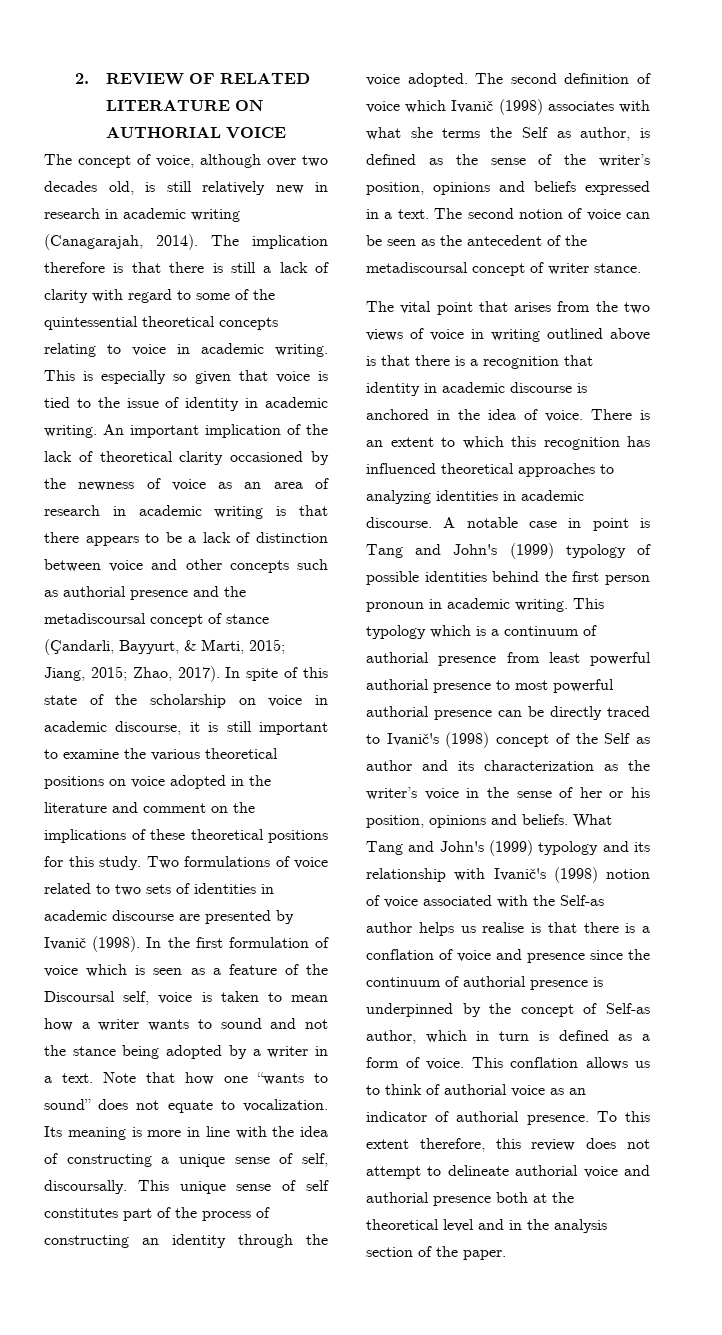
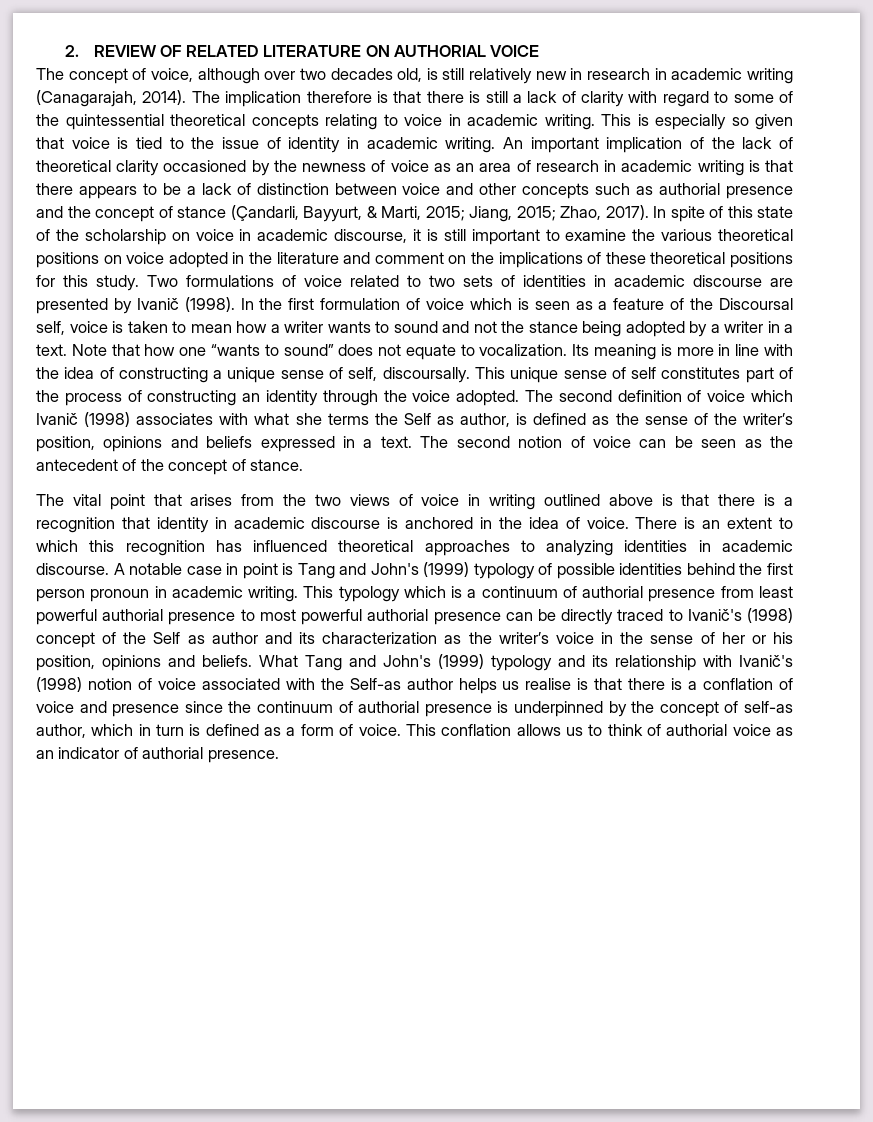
- An important implication of the lack of theoretical clarity occasioned by the newness of voice as an area of research in academic writing is that there appears to be a lack of distinction between voice and other concepts such as authorial presence and the metadiscoursal concept of stance (Çandarli, Bayyurt, & Marti, 2015; Jiang, 2015; Zhao, 2017).
+ An important implication of the lack of theoretical clarity occasioned by the newness of voice as an area of research in academic writing is that there appears to be a lack of distinction between voice and other concepts such as authorial presence and the concept of stance (Çandarli, Bayyurt, & Marti, 2015; Jiang, 2015; Zhao, 2017).
- The second notion of voice can be seen as the antecedent of the metadiscoursal concept of writer stance.
+ The second notion of voice can be seen as the antecedent of the concept of stance.
- What Tang and John's (1999) typology and its relationship with Ivanič's (1998) notion of voice associated with the Self-as author helps us realise is that there is a conflation of voice and presence since the continuum of authorial presence is underpinned by the concept of Self-as author, which in turn is defined as a form of voice.
+ What Tang and John's (1999) typology and its relationship with Ivanič's (1998) notion of voice associated with the Self-as author helps us realise is that there is a conflation of voice and presence since the continuum of authorial presence is underpinned by the concept of self-as author, which in turn is defined as a form of voice.
- To this extent therefore, this review does not attempt to delineate authorial voice and authorial presence both at the theoretical level and in the analysis section of the paper.

